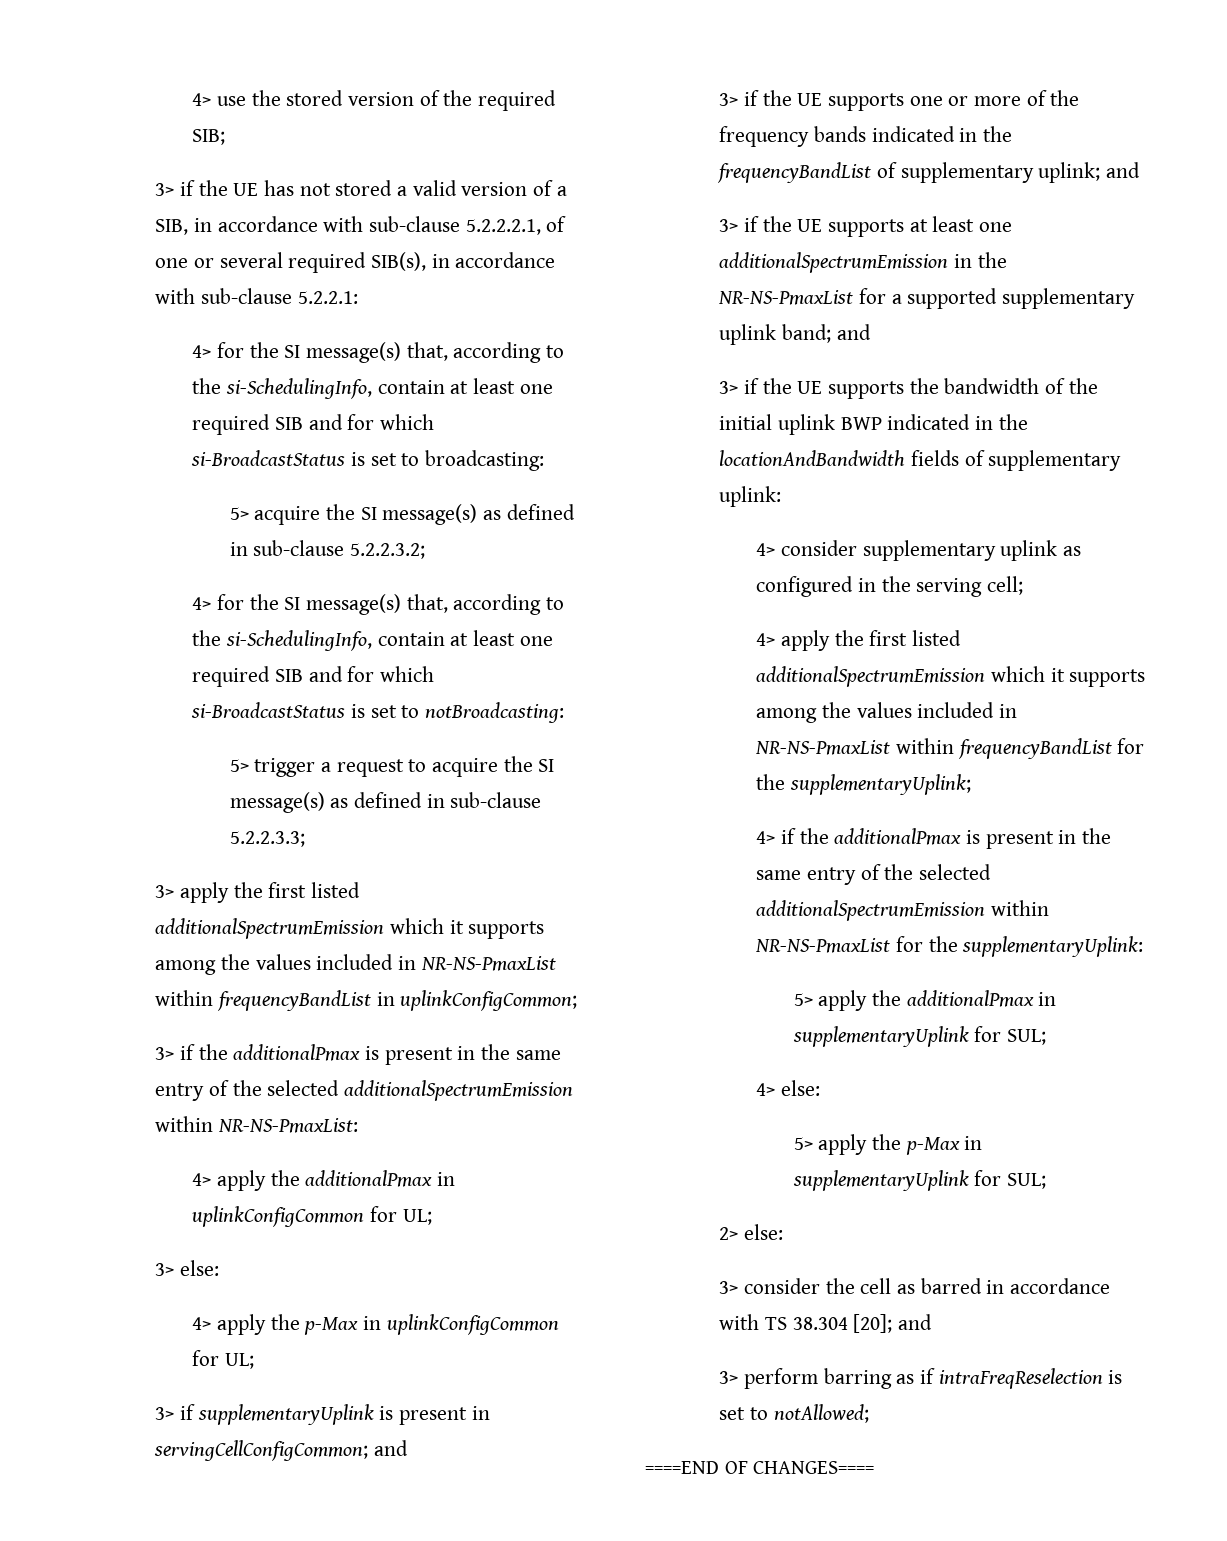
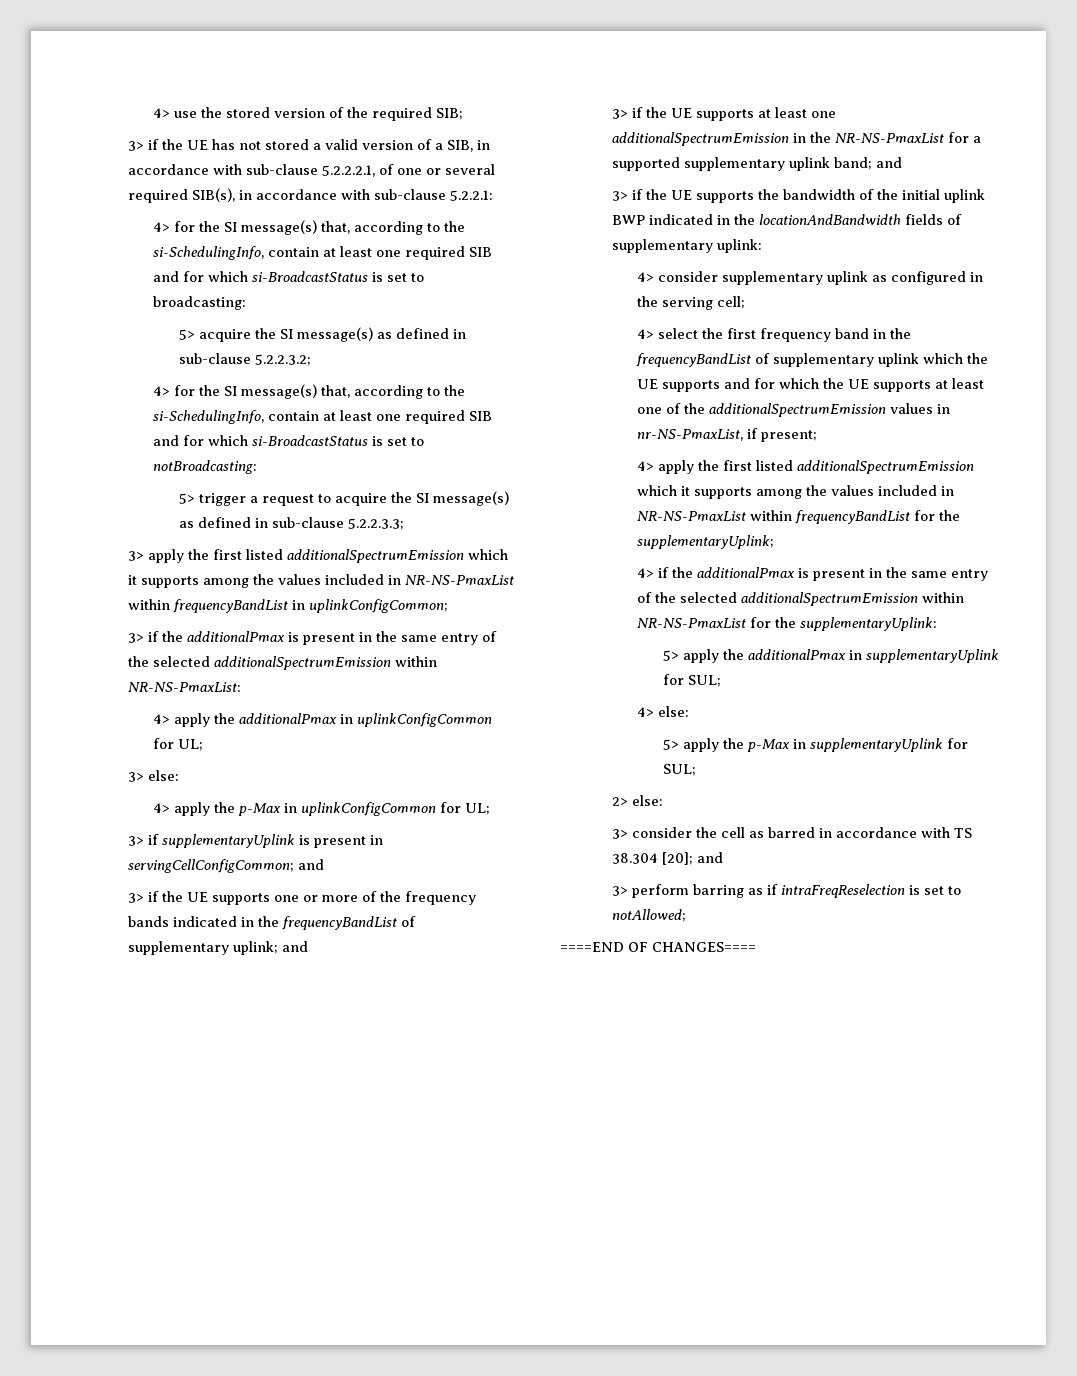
+ 4> select the first frequency band in the frequencyBandList of supplementary uplink which the UE supports and for which the UE supports at least one of the additionalSpectrumEmission values in nr-NS-PmaxList, if present;

